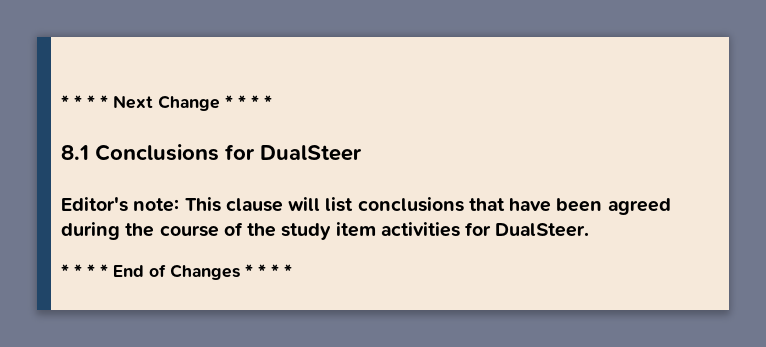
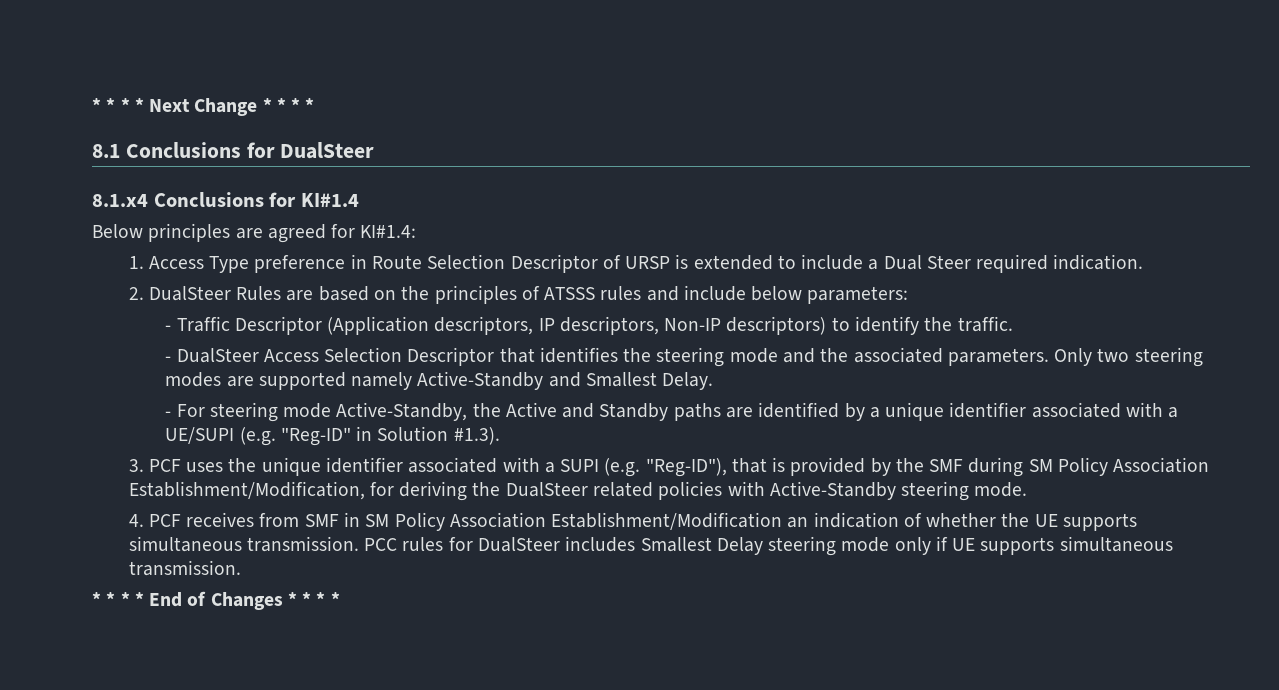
- Editor's note: This clause will list conclusions that have been agreed during the course of the study item activities for DualSteer.
+ 8.1.x4 Conclusions for KI#1.4
+ Below principles are agreed for KI#1.4:
+ 1. Access Type preference in Route Selection Descriptor of URSP is extended to include a Dual Steer required indication.
+ 2. DualSteer Rules are based on the principles of ATSSS rules and include below parameters:
+ - Traffic Descriptor (Application descriptors, IP descriptors, Non-IP descriptors) to identify the traffic.
+ - DualSteer Access Selection Descriptor that identifies the steering mode and the associated parameters. Only two steering modes are supported namely Active-Standby and Smallest Delay.
+ - For steering mode Active-Standby, the Active and Standby paths are identified by a unique identifier associated with a UE/SUPI (e.g. "Reg-ID" in Solution #1.3).
+ 3. PCF uses the unique identifier associated with a SUPI (e.g. "Reg-ID"), that is provided by the SMF during SM Policy Association Establishment/Modification, for deriving the DualSteer related policies with Active-Standby steering mode.
+ 4. PCF receives from SMF in SM Policy Association Establishment/Modification an indication of whether the UE supports simultaneous transmission. PCC rules for DualSteer includes Smallest Delay steering mode only if UE supports simultaneous transmission.

